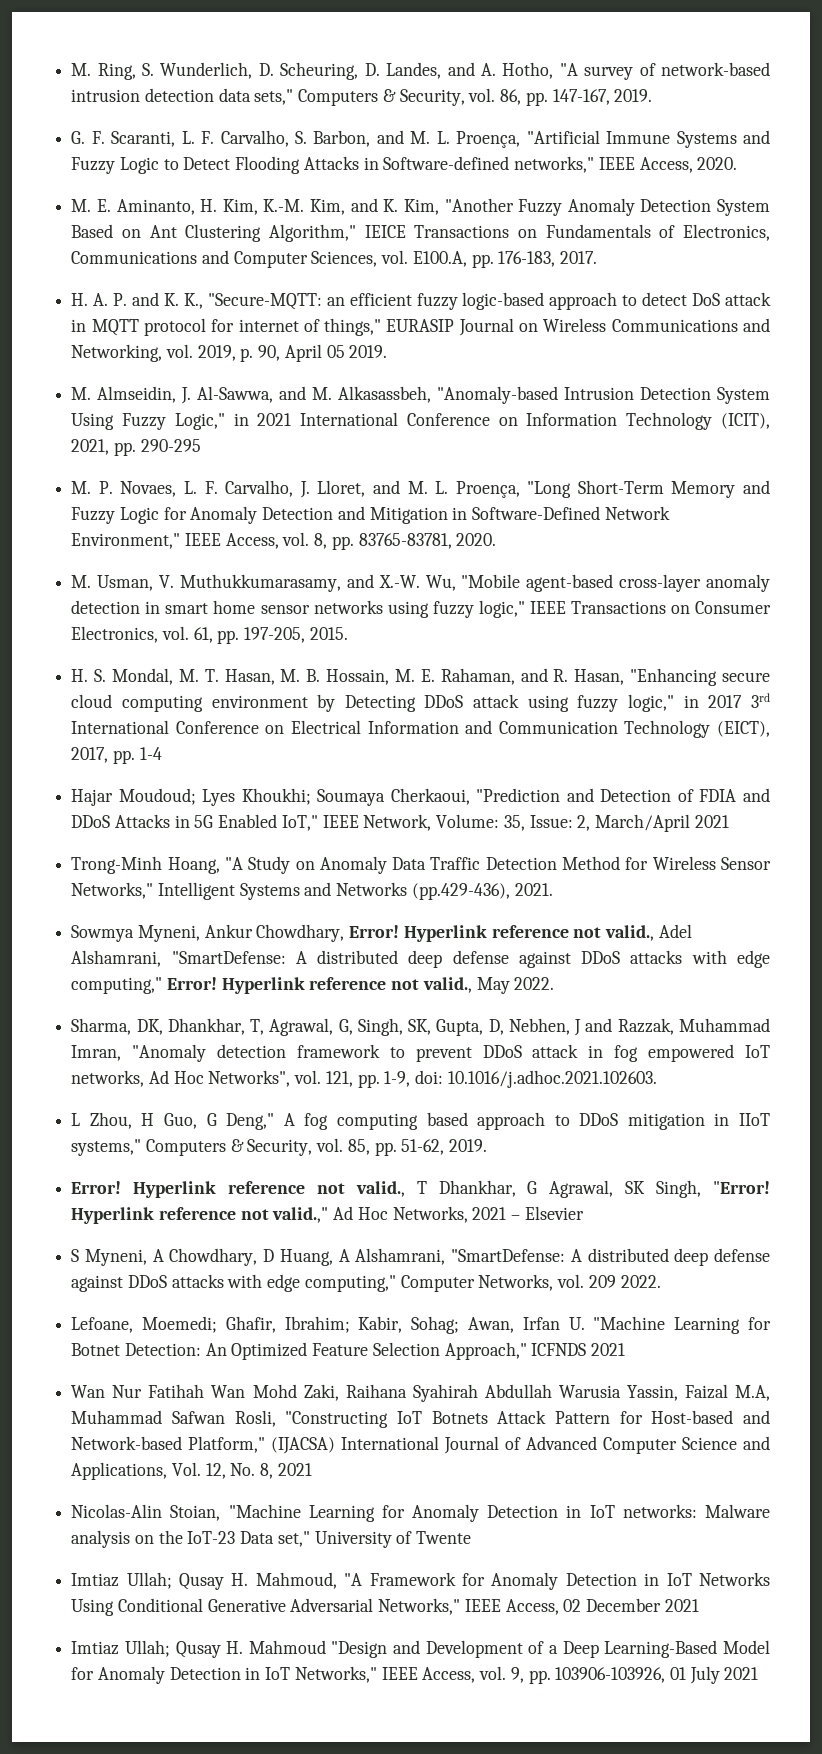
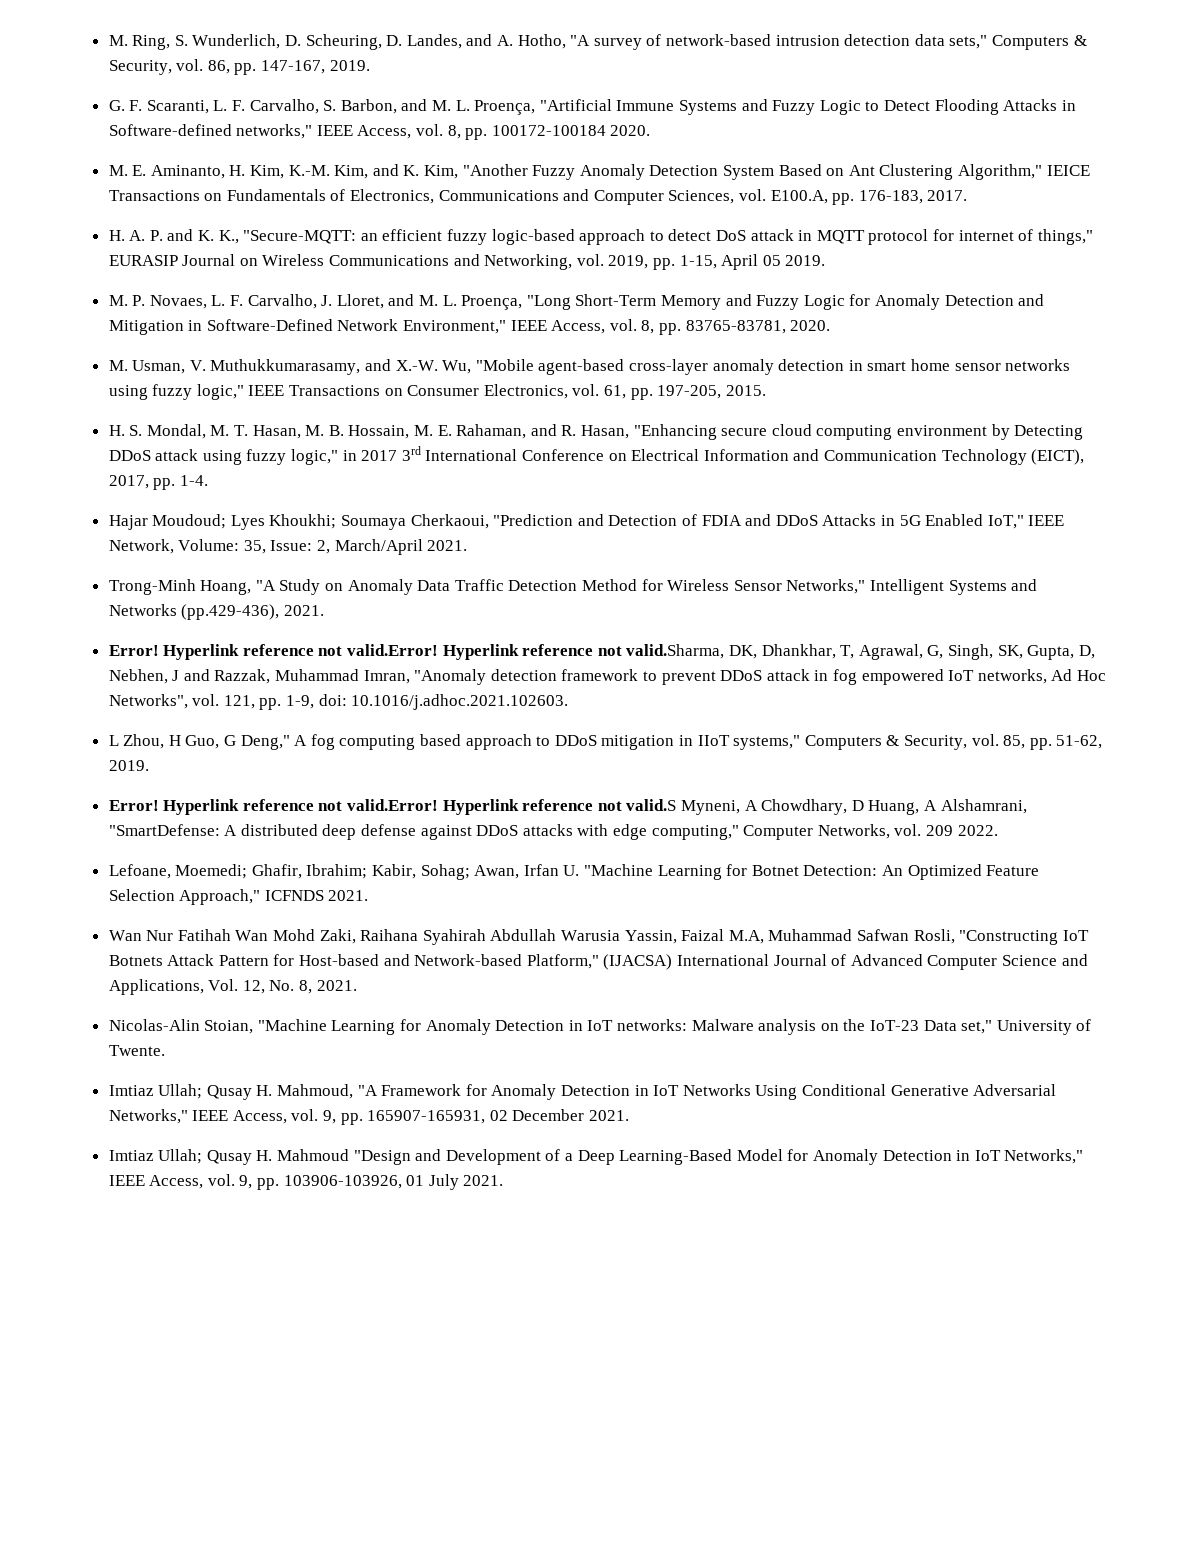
- G. F. Scaranti, L. F. Carvalho, S. Barbon, and M. L. Proença, "Artificial Immune Systems and Fuzzy Logic to Detect Flooding Attacks in Software-defined networks," IEEE Access, 2020.
+ G. F. Scaranti, L. F. Carvalho, S. Barbon, and M. L. Proença, "Artificial Immune Systems and Fuzzy Logic to Detect Flooding Attacks in Software-defined networks," IEEE Access, vol. 8, pp. 100172-100184 2020.
- H. A. P. and K. K., "Secure-MQTT: an efficient fuzzy logic-based approach to detect DoS attack in MQTT protocol for internet of things," EURASIP Journal on Wireless Communications and Networking, vol. 2019, p. 90, April 05 2019.
+ H. A. P. and K. K., "Secure-MQTT: an efficient fuzzy logic-based approach to detect DoS attack in MQTT protocol for internet of things," EURASIP Journal on Wireless Communications and Networking, vol. 2019, pp. 1-15, April 05 2019.
- M. Almseidin, J. Al-Sawwa, and M. Alkasassbeh, "Anomaly-based Intrusion Detection System Using Fuzzy Logic," in 2021 International Conference on Information Technology (ICIT), 2021, pp. 290-295
- H. S. Mondal, M. T. Hasan, M. B. Hossain, M. E. Rahaman, and R. Hasan, "Enhancing secure cloud computing environment by Detecting DDoS attack using fuzzy logic," in 2017 3rd International Conference on Electrical Information and Communication Technology (EICT), 2017, pp. 1-4
+ H. S. Mondal, M. T. Hasan, M. B. Hossain, M. E. Rahaman, and R. Hasan, "Enhancing secure cloud computing environment by Detecting DDoS attack using fuzzy logic," in 2017 3rd International Conference on Electrical Information and Communication Technology (EICT), 2017, pp. 1-4.
- Hajar Moudoud; Lyes Khoukhi; Soumaya Cherkaoui, "Prediction and Detection of FDIA and DDoS Attacks in 5G Enabled IoT," IEEE Network, Volume: 35, Issue: 2, March/April 2021
+ Hajar Moudoud; Lyes Khoukhi; Soumaya Cherkaoui, "Prediction and Detection of FDIA and DDoS Attacks in 5G Enabled IoT," IEEE Network, Volume: 35, Issue: 2, March/April 2021.
- Sowmya Myneni, Ankur Chowdhary, Error! Hyperlink reference not valid., Adel Alshamrani, "SmartDefense: A distributed deep defense against DDoS attacks with edge computing," Error! Hyperlink reference not valid., May 2022.
- Sharma, DK, Dhankhar, T, Agrawal, G, Singh, SK, Gupta, D, Nebhen, J and Razzak, Muhammad Imran, "Anomaly detection framework to prevent DDoS attack in fog empowered IoT networks, Ad Hoc Networks", vol. 121, pp. 1-9, doi: 10.1016/j.adhoc.2021.102603.
+ Error! Hyperlink reference not valid.Error! Hyperlink reference not valid.Sharma, DK, Dhankhar, T, Agrawal, G, Singh, SK, Gupta, D, Nebhen, J and Razzak, Muhammad Imran, "Anomaly detection framework to prevent DDoS attack in fog empowered IoT networks, Ad Hoc Networks", vol. 121, pp. 1-9, doi: 10.1016/j.adhoc.2021.102603.
- Hyperlink reference not valid., T Dhankhar, G Agrawal, SK Singh, "Error! Hyperlink reference not valid.," Ad Hoc Networks, 2021 – Elsevier
- S Myneni, A Chowdhary, D Huang, A Alshamrani, "SmartDefense: A distributed deep defense against DDoS attacks with edge computing," Computer Networks, vol. 209 2022.
+ Hyperlink reference not valid.Error! Hyperlink reference not valid.S Myneni, A Chowdhary, D Huang, A Alshamrani, "SmartDefense: A distributed deep defense against DDoS attacks with edge computing," Computer Networks, vol. 209 2022.
- Lefoane, Moemedi; Ghafir, Ibrahim; Kabir, Sohag; Awan, Irfan U. "Machine Learning for Botnet Detection: An Optimized Feature Selection Approach," ICFNDS 2021
+ Lefoane, Moemedi; Ghafir, Ibrahim; Kabir, Sohag; Awan, Irfan U. "Machine Learning for Botnet Detection: An Optimized Feature Selection Approach," ICFNDS 2021.
- Wan Nur Fatihah Wan Mohd Zaki, Raihana Syahirah Abdullah Warusia Yassin, Faizal M.A, Muhammad Safwan Rosli, "Constructing IoT Botnets Attack Pattern for Host-based and Network-based Platform," (IJACSA) International Journal of Advanced Computer Science and Applications, Vol. 12, No. 8, 2021
+ Wan Nur Fatihah Wan Mohd Zaki, Raihana Syahirah Abdullah Warusia Yassin, Faizal M.A, Muhammad Safwan Rosli, "Constructing IoT Botnets Attack Pattern for Host-based and Network-based Platform," (IJACSA) International Journal of Advanced Computer Science and Applications, Vol. 12, No. 8, 2021.
- Nicolas-Alin Stoian, "Machine Learning for Anomaly Detection in IoT networks: Malware analysis on the IoT-23 Data set," University of Twente
+ Nicolas-Alin Stoian, "Machine Learning for Anomaly Detection in IoT networks: Malware analysis on the IoT-23 Data set," University of Twente.
- Imtiaz Ullah; Qusay H. Mahmoud, "A Framework for Anomaly Detection in IoT Networks Using Conditional Generative Adversarial Networks," IEEE Access, 02 December 2021
+ Imtiaz Ullah; Qusay H. Mahmoud, "A Framework for Anomaly Detection in IoT Networks Using Conditional Generative Adversarial Networks," IEEE Access, vol. 9, pp. 165907-165931, 02 December 2021.
- Imtiaz Ullah; Qusay H. Mahmoud "Design and Development of a Deep Learning-Based Model for Anomaly Detection in IoT Networks," IEEE Access, vol. 9, pp. 103906-103926, 01 July 2021
+ Imtiaz Ullah; Qusay H. Mahmoud "Design and Development of a Deep Learning-Based Model for Anomaly Detection in IoT Networks," IEEE Access, vol. 9, pp. 103906-103926, 01 July 2021.

